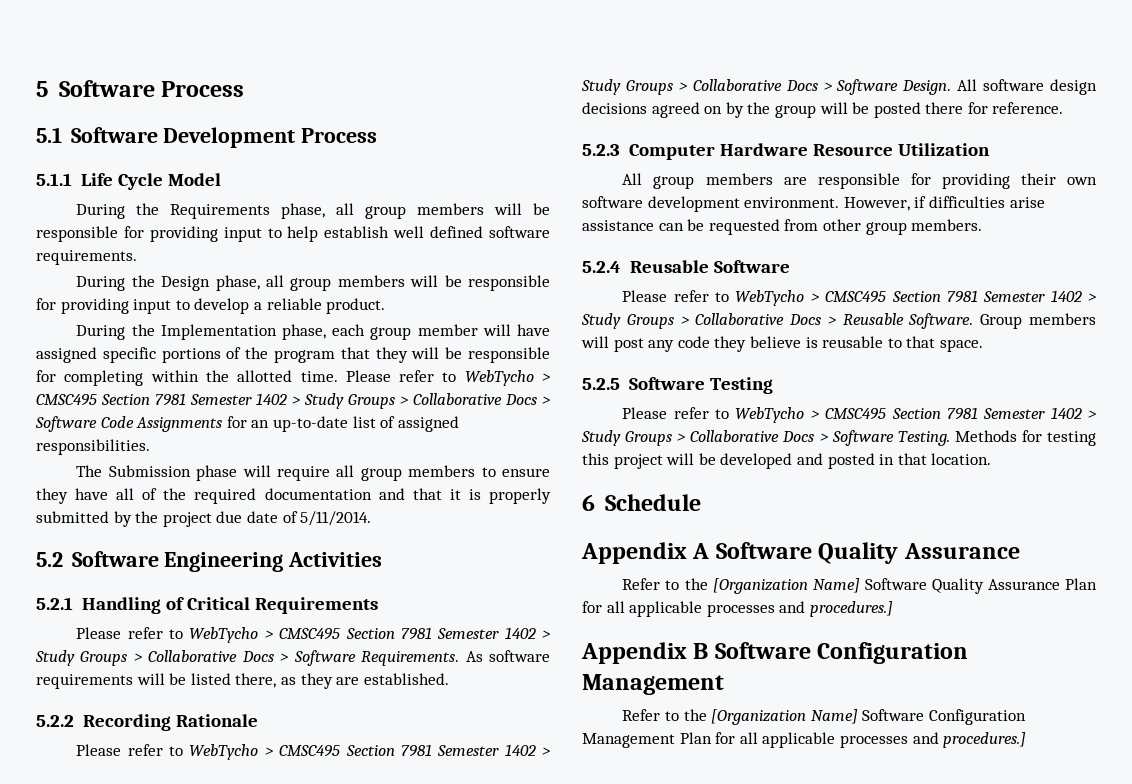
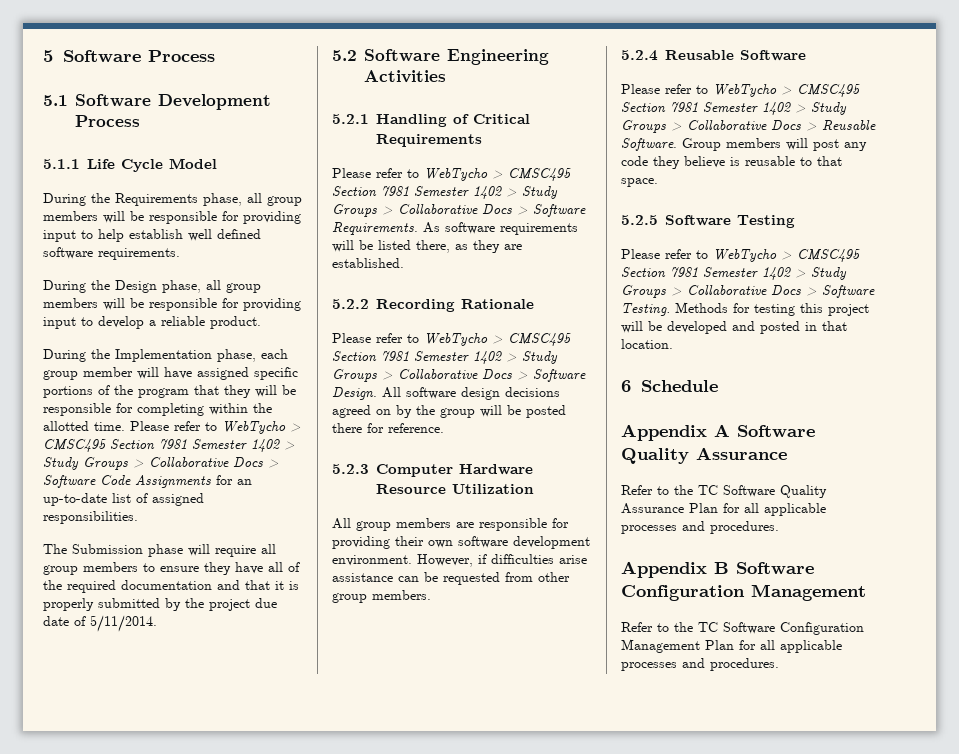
- Refer to the [Organization Name] Software Quality Assurance Plan for all applicable processes and procedures.]
+ Refer to the TC Software Quality Assurance Plan for all applicable processes and procedures.
- Refer to the [Organization Name] Software Configuration Management Plan for all applicable processes and procedures.]
+ Refer to the TC Software Configuration Management Plan for all applicable processes and procedures.

